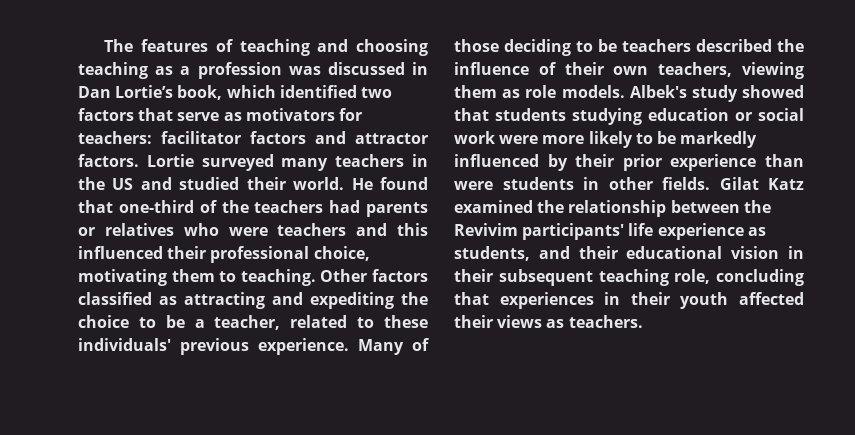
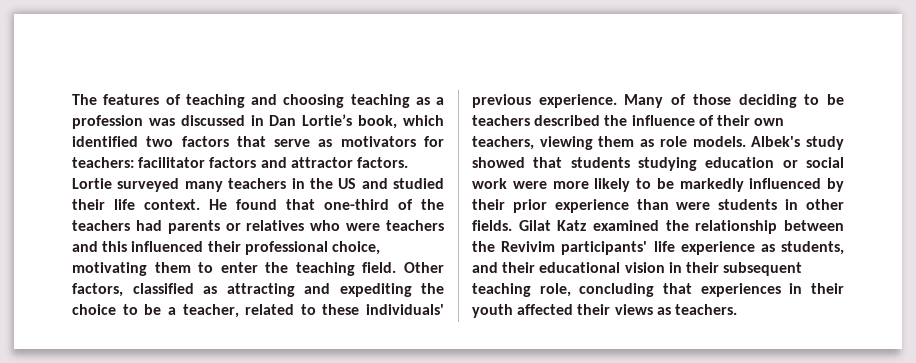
- Lortie surveyed many teachers in the US and studied their world.
+ Lortie surveyed many teachers in the US and studied their life context.
- He found that one-third of the teachers had parents or relatives who were teachers and this influenced their professional choice, motivating them to teaching. Other factors classified as attracting and expediting the choice to be a teacher, related to these individuals' previous experience.
+ He found that one-third of the teachers had parents or relatives who were teachers and this influenced their professional choice, motivating them to enter the teaching field. Other factors, classified as attracting and expediting the choice to be a teacher, related to these individuals' previous experience.

